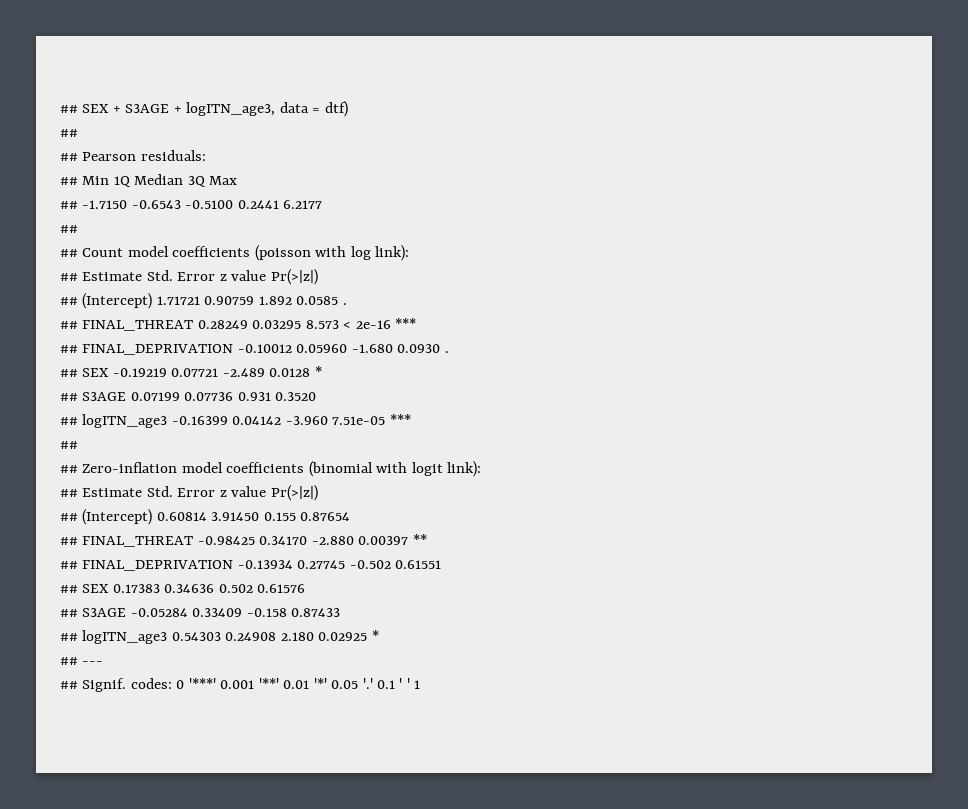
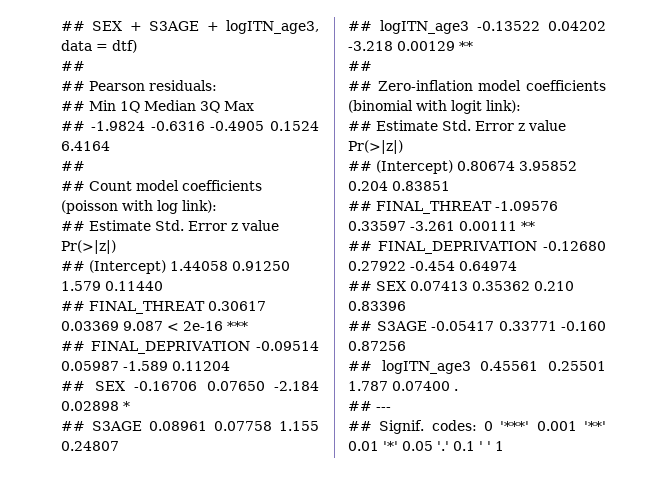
- ## -1.7150 -0.6543 -0.5100 0.2441 6.2177
+ ## -1.9824 -0.6316 -0.4905 0.1524 6.4164
- ## (Intercept) 1.71721 0.90759 1.892 0.0585 .
- ## FINAL_THREAT 0.28249 0.03295 8.573 < 2e-16 ***
+ ## (Intercept) 1.44058 0.91250 1.579 0.11440
+ ## FINAL_THREAT 0.30617 0.03369 9.087 < 2e-16 ***
- ## FINAL_DEPRIVATION -0.10012 0.05960 -1.680 0.0930 .
- ## SEX -0.19219 0.07721 -2.489 0.0128 *
- ## S3AGE 0.07199 0.07736 0.931 0.3520
- ## logITN_age3 -0.16399 0.04142 -3.960 7.51e-05 ***
+ ## FINAL_DEPRIVATION -0.09514 0.05987 -1.589 0.11204
+ ## SEX -0.16706 0.07650 -2.184 0.02898 *
+ ## S3AGE 0.08961 0.07758 1.155 0.24807
+ ## logITN_age3 -0.13522 0.04202 -3.218 0.00129 **
- ## (Intercept) 0.60814 3.91450 0.155 0.87654
- ## FINAL_THREAT -0.98425 0.34170 -2.880 0.00397 **
- ## FINAL_DEPRIVATION -0.13934 0.27745 -0.502 0.61551
- ## SEX 0.17383 0.34636 0.502 0.61576
- ## S3AGE -0.05284 0.33409 -0.158 0.87433
- ## logITN_age3 0.54303 0.24908 2.180 0.02925 *
+ ## (Intercept) 0.80674 3.95852 0.204 0.83851
+ ## FINAL_THREAT -1.09576 0.33597 -3.261 0.00111 **
+ ## FINAL_DEPRIVATION -0.12680 0.27922 -0.454 0.64974
+ ## SEX 0.07413 0.35362 0.210 0.83396
+ ## S3AGE -0.05417 0.33771 -0.160 0.87256
+ ## logITN_age3 0.45561 0.25501 1.787 0.07400 .

